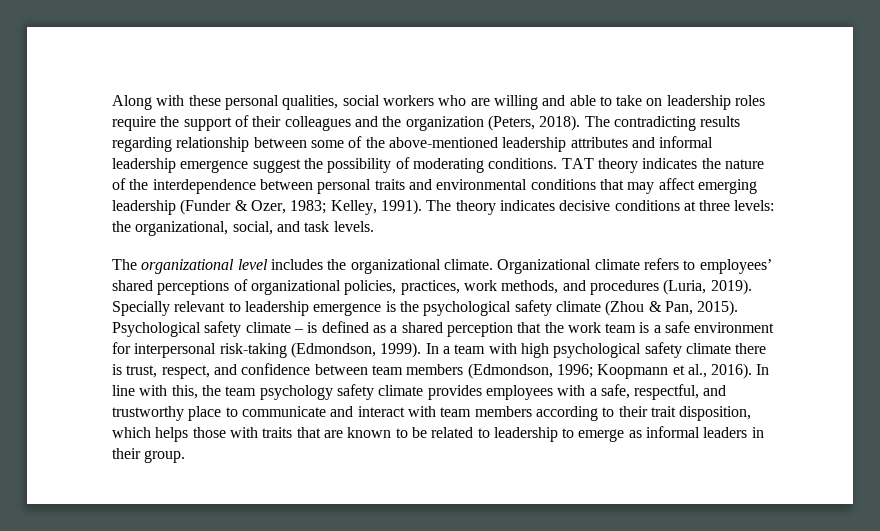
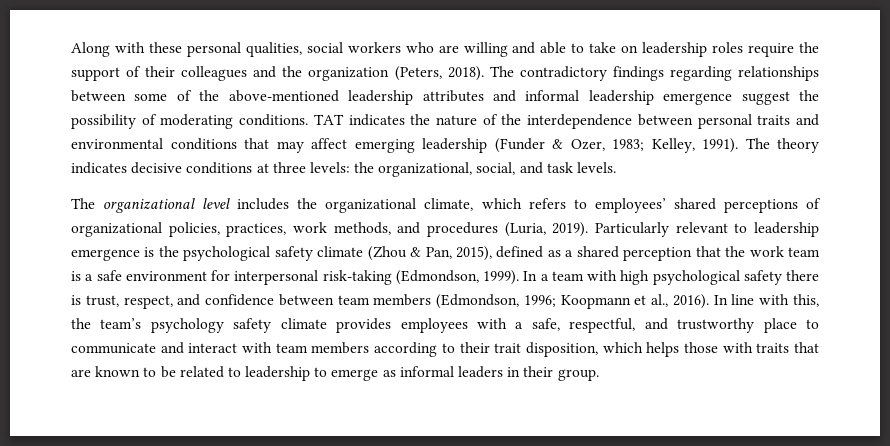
- The contradicting results regarding relationship between some of the above-mentioned leadership attributes and informal leadership emergence suggest the possibility of moderating conditions.
+ The contradictory findings regarding relationships between some of the above-mentioned leadership attributes and informal leadership emergence suggest the possibility of moderating conditions.
- TAT theory indicates the nature of the interdependence between personal traits and environmental conditions that may affect emerging leadership (Funder & Ozer, 1983; Kelley, 1991).
+ TAT indicates the nature of the interdependence between personal traits and environmental conditions that may affect emerging leadership (Funder & Ozer, 1983; Kelley, 1991).
- The organizational level includes the organizational climate. Organizational climate refers to employees’ shared perceptions of organizational policies, practices, work methods, and procedures (Luria, 2019).
+ The organizational level includes the organizational climate, which refers to employees’ shared perceptions of organizational policies, practices, work methods, and procedures (Luria, 2019).
- Specially relevant to leadership emergence is the psychological safety climate (Zhou & Pan, 2015). Psychological safety climate – is defined as a shared perception that the work team is a safe environment for interpersonal risk-taking (Edmondson, 1999).
+ Particularly relevant to leadership emergence is the psychological safety climate (Zhou & Pan, 2015), defined as a shared perception that the work team is a safe environment for interpersonal risk-taking (Edmondson, 1999).
- In a team with high psychological safety climate there is trust, respect, and confidence between team members (Edmondson, 1996; Koopmann et al., 2016).
+ In a team with high psychological safety there is trust, respect, and confidence between team members (Edmondson, 1996; Koopmann et al., 2016).
- In line with this, the team psychology safety climate provides employees with a safe, respectful, and trustworthy place to communicate and interact with team members according to their trait disposition, which helps those with traits that are known to be related to leadership to emerge as informal leaders in their group.
+ In line with this, the team’s psychology safety climate provides employees with a safe, respectful, and trustworthy place to communicate and interact with team members according to their trait disposition, which helps those with traits that are known to be related to leadership to emerge as informal leaders in their group.

